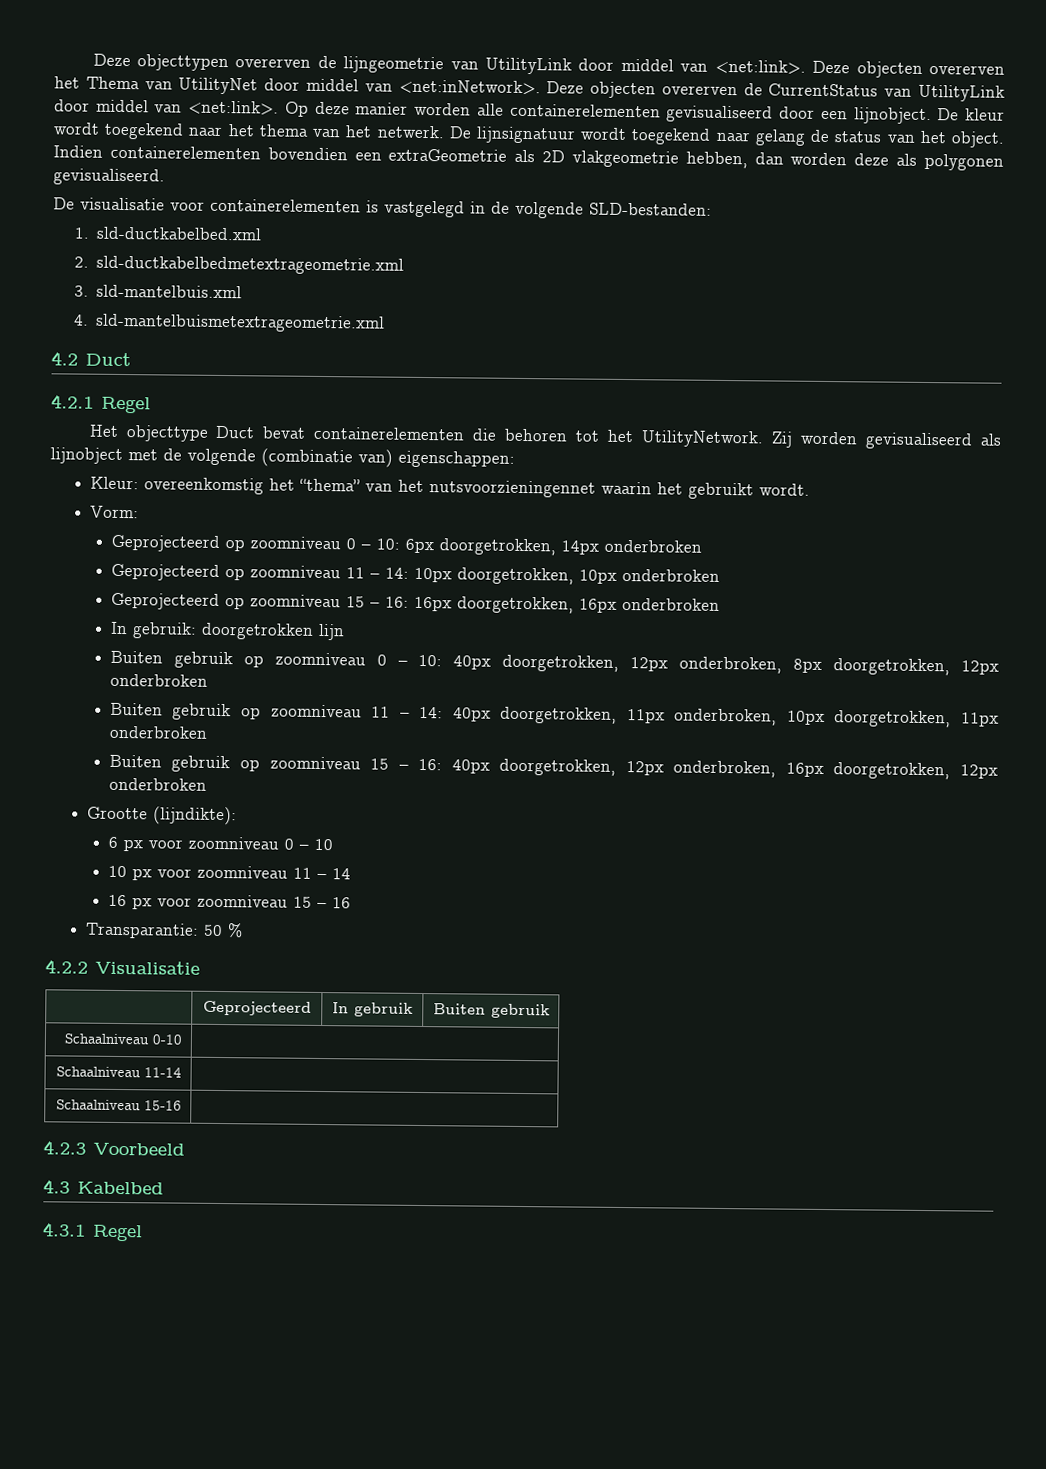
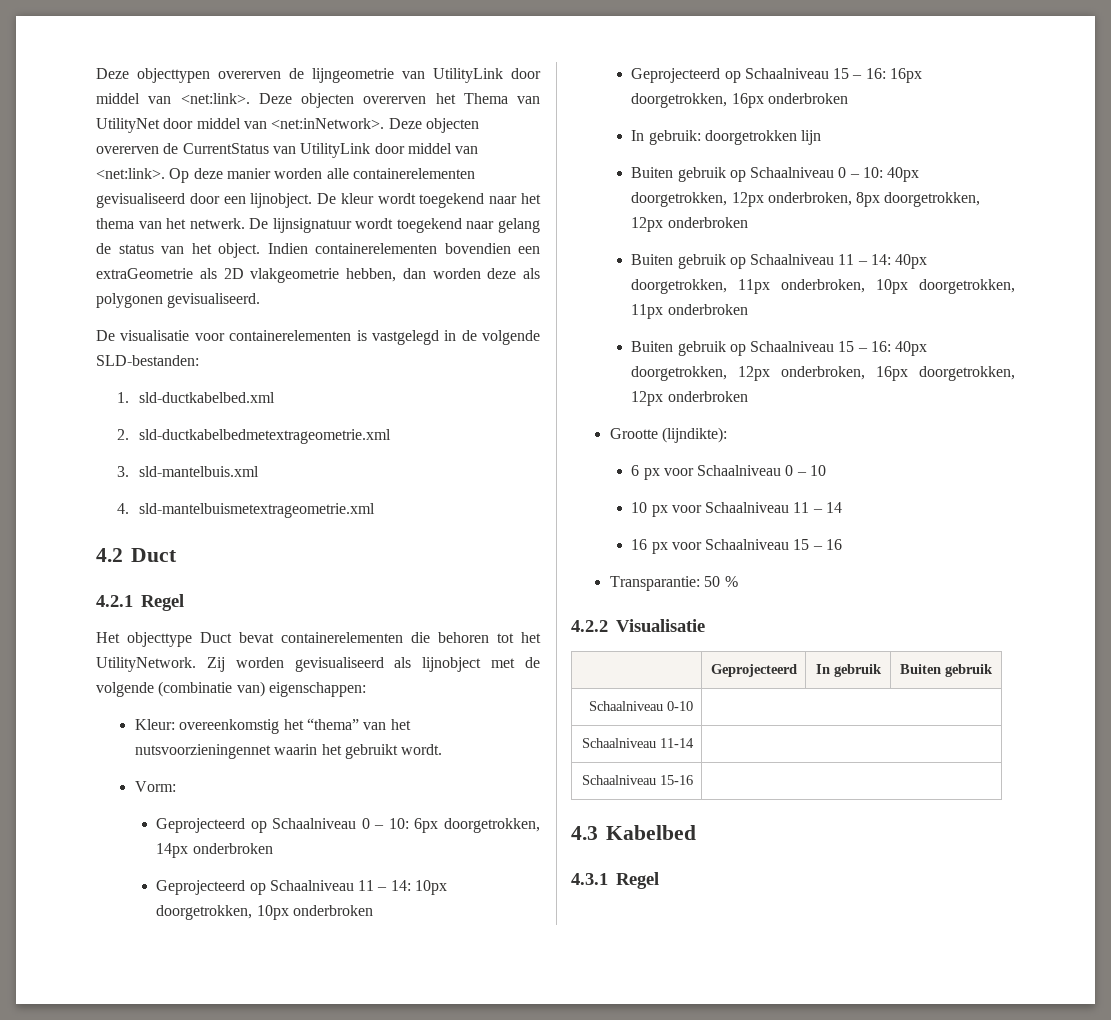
- Geprojecteerd op zoomniveau 0 – 10: 6px doorgetrokken, 14px onderbroken
+ Geprojecteerd op Schaalniveau 0 – 10: 6px doorgetrokken, 14px onderbroken
- Geprojecteerd op zoomniveau 11 – 14: 10px doorgetrokken, 10px onderbroken
+ Geprojecteerd op Schaalniveau 11 – 14: 10px doorgetrokken, 10px onderbroken
- Geprojecteerd op zoomniveau 15 – 16: 16px doorgetrokken, 16px onderbroken
+ Geprojecteerd op Schaalniveau 15 – 16: 16px doorgetrokken, 16px onderbroken
- Buiten gebruik op zoomniveau 0 – 10: 40px doorgetrokken, 12px onderbroken, 8px doorgetrokken, 12px onderbroken
+ Buiten gebruik op Schaalniveau 0 – 10: 40px doorgetrokken, 12px onderbroken, 8px doorgetrokken, 12px onderbroken
- Buiten gebruik op zoomniveau 11 – 14: 40px doorgetrokken, 11px onderbroken, 10px doorgetrokken, 11px onderbroken
+ Buiten gebruik op Schaalniveau 11 – 14: 40px doorgetrokken, 11px onderbroken, 10px doorgetrokken, 11px onderbroken
- Buiten gebruik op zoomniveau 15 – 16: 40px doorgetrokken, 12px onderbroken, 16px doorgetrokken, 12px onderbroken
+ Buiten gebruik op Schaalniveau 15 – 16: 40px doorgetrokken, 12px onderbroken, 16px doorgetrokken, 12px onderbroken
- 6 px voor zoomniveau 0 – 10
+ 6 px voor Schaalniveau 0 – 10
- 10 px voor zoomniveau 11 – 14
+ 10 px voor Schaalniveau 11 – 14
- 16 px voor zoomniveau 15 – 16
+ 16 px voor Schaalniveau 15 – 16
- 4.2.3 Voorbeeld

